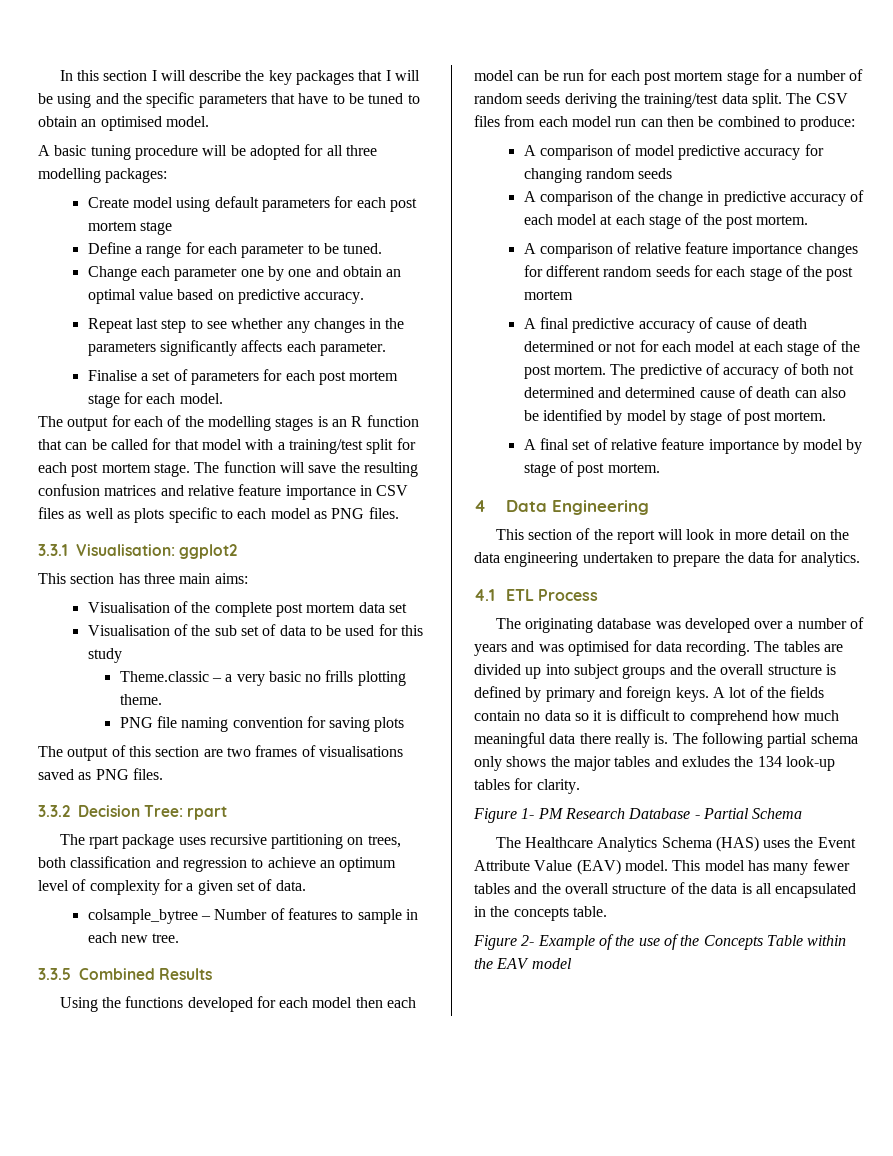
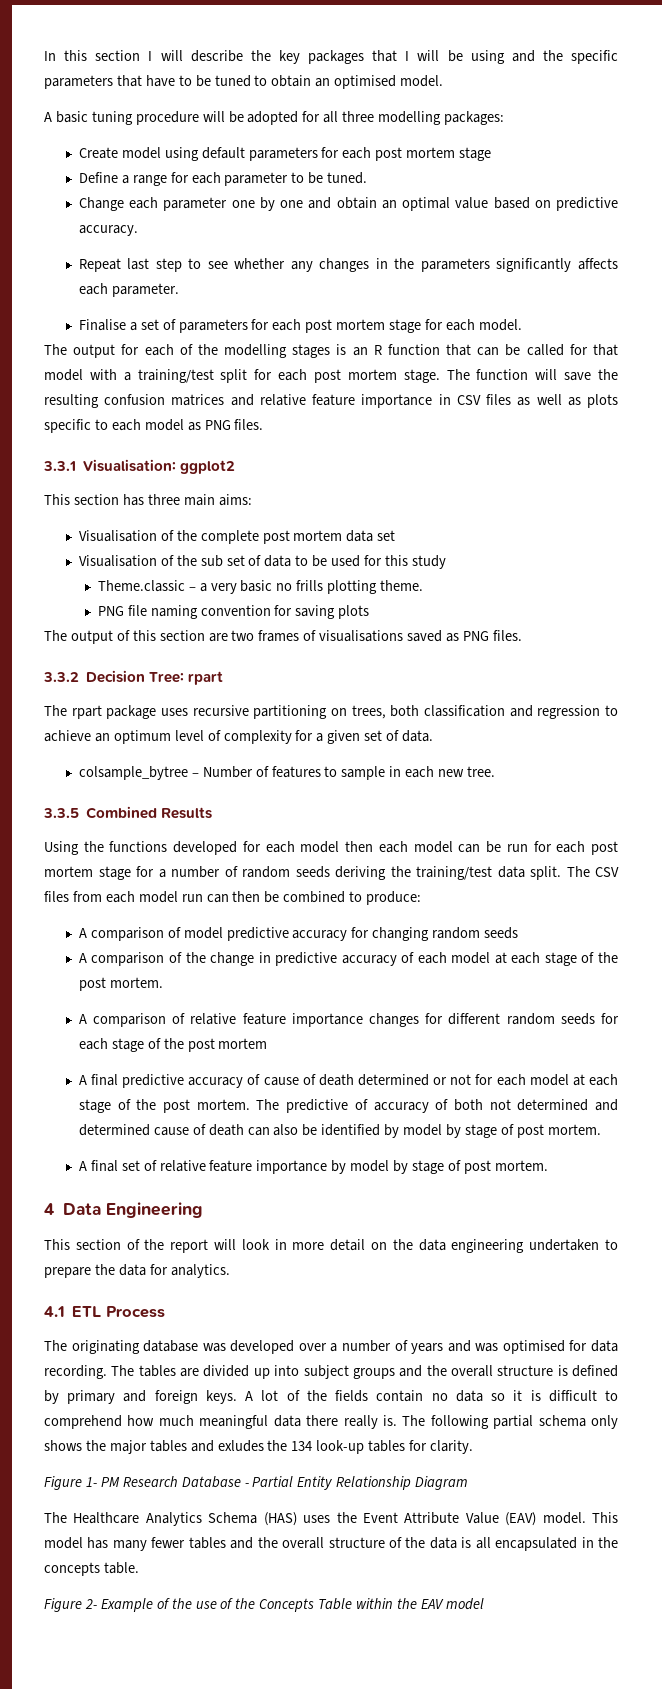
- Figure 1- PM Research Database - Partial Schema
+ Figure 1- PM Research Database - Partial Entity Relationship Diagram

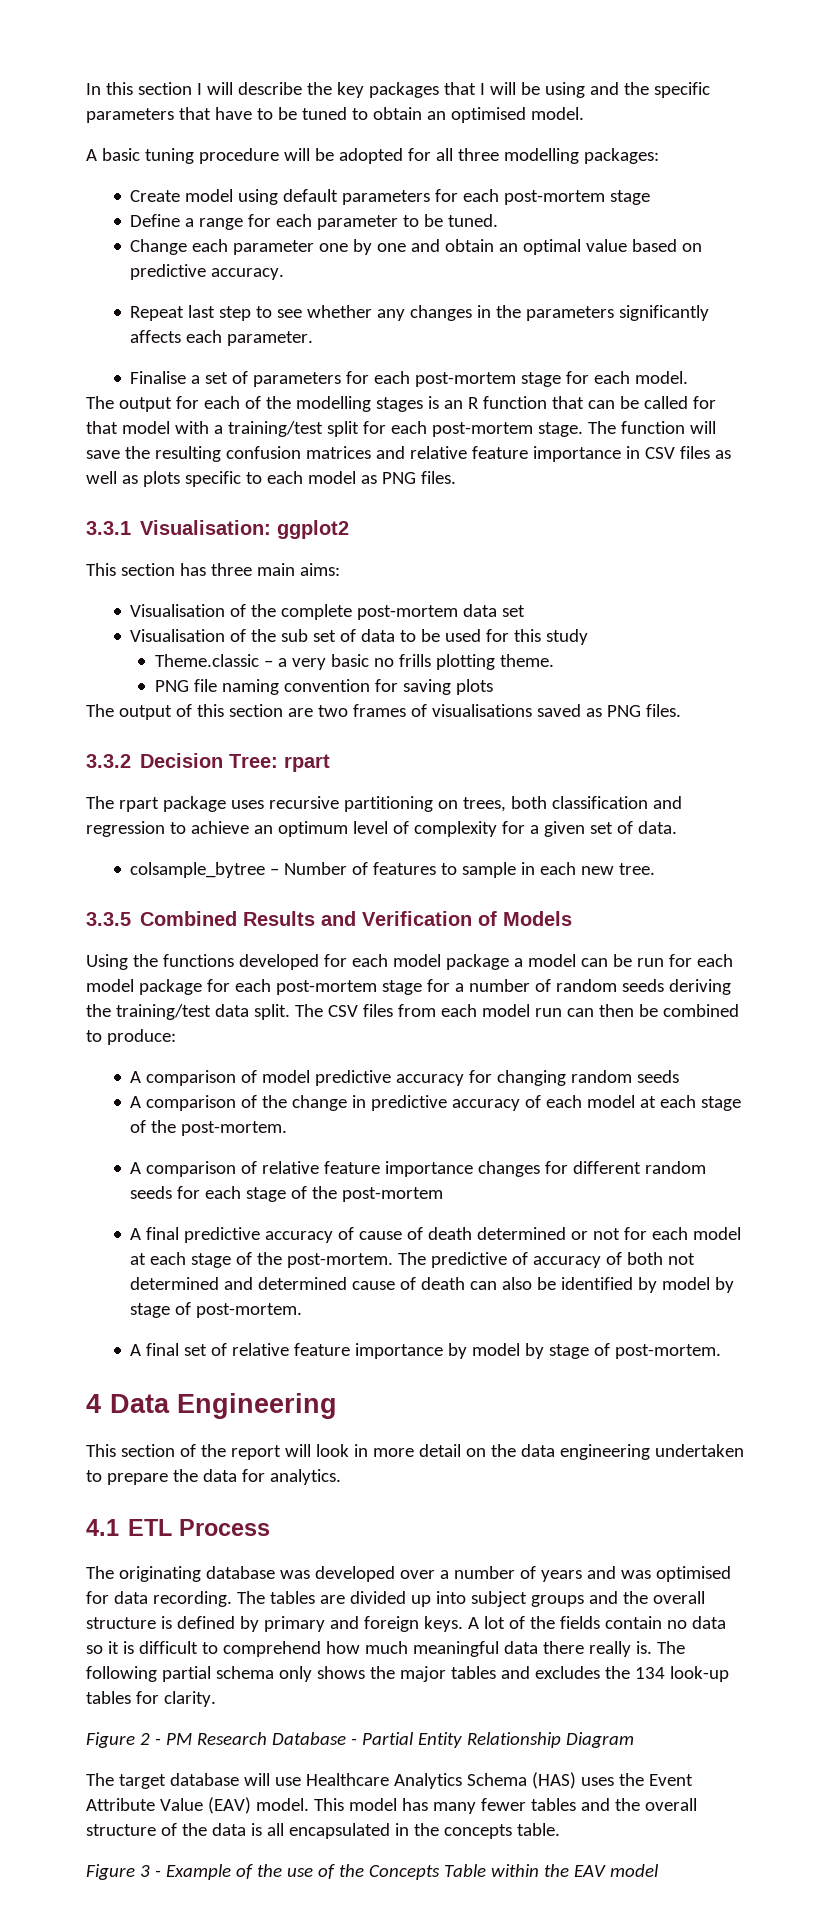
- Create model using default parameters for each post mortem stage
+ Create model using default parameters for each post-mortem stage
- Finalise a set of parameters for each post mortem stage for each model.
+ Finalise a set of parameters for each post-mortem stage for each model.
- The output for each of the modelling stages is an R function that can be called for that model with a training/test split for each post mortem stage.
+ The output for each of the modelling stages is an R function that can be called for that model with a training/test split for each post-mortem stage.
- Visualisation of the complete post mortem data set
+ Visualisation of the complete post-mortem data set
- 3.3.5 Combined Results
+ 3.3.5 Combined Results and Verification of Models
- Using the functions developed for each model then each model can be run for each post mortem stage for a number of random seeds deriving the training/test data split.
+ Using the functions developed for each model package a model can be run for each model package for each post-mortem stage for a number of random seeds deriving the training/test data split.
- A comparison of the change in predictive accuracy of each model at each stage of the post mortem.
+ A comparison of the change in predictive accuracy of each model at each stage of the post-mortem.
- A comparison of relative feature importance changes for different random seeds for each stage of the post mortem
+ A comparison of relative feature importance changes for different random seeds for each stage of the post-mortem
- A final predictive accuracy of cause of death determined or not for each model at each stage of the post mortem.
+ A final predictive accuracy of cause of death determined or not for each model at each stage of the post-mortem.
- The predictive of accuracy of both not determined and determined cause of death can also be identified by model by stage of post mortem.
+ The predictive of accuracy of both not determined and determined cause of death can also be identified by model by stage of post-mortem.
- A final set of relative feature importance by model by stage of post mortem.
+ A final set of relative feature importance by model by stage of post-mortem.
- The following partial schema only shows the major tables and exludes the 134 look-up tables for clarity.
+ The following partial schema only shows the major tables and excludes the 134 look-up tables for clarity.
- Figure 1- PM Research Database - Partial Entity Relationship Diagram
+ Figure 2 - PM Research Database - Partial Entity Relationship Diagram
- The Healthcare Analytics Schema (HAS) uses the Event Attribute Value (EAV) model.
+ The target database will use Healthcare Analytics Schema (HAS) uses the Event Attribute Value (EAV) model.
- Figure 2- Example of the use of the Concepts Table within the EAV model
+ Figure 3 - Example of the use of the Concepts Table within the EAV model

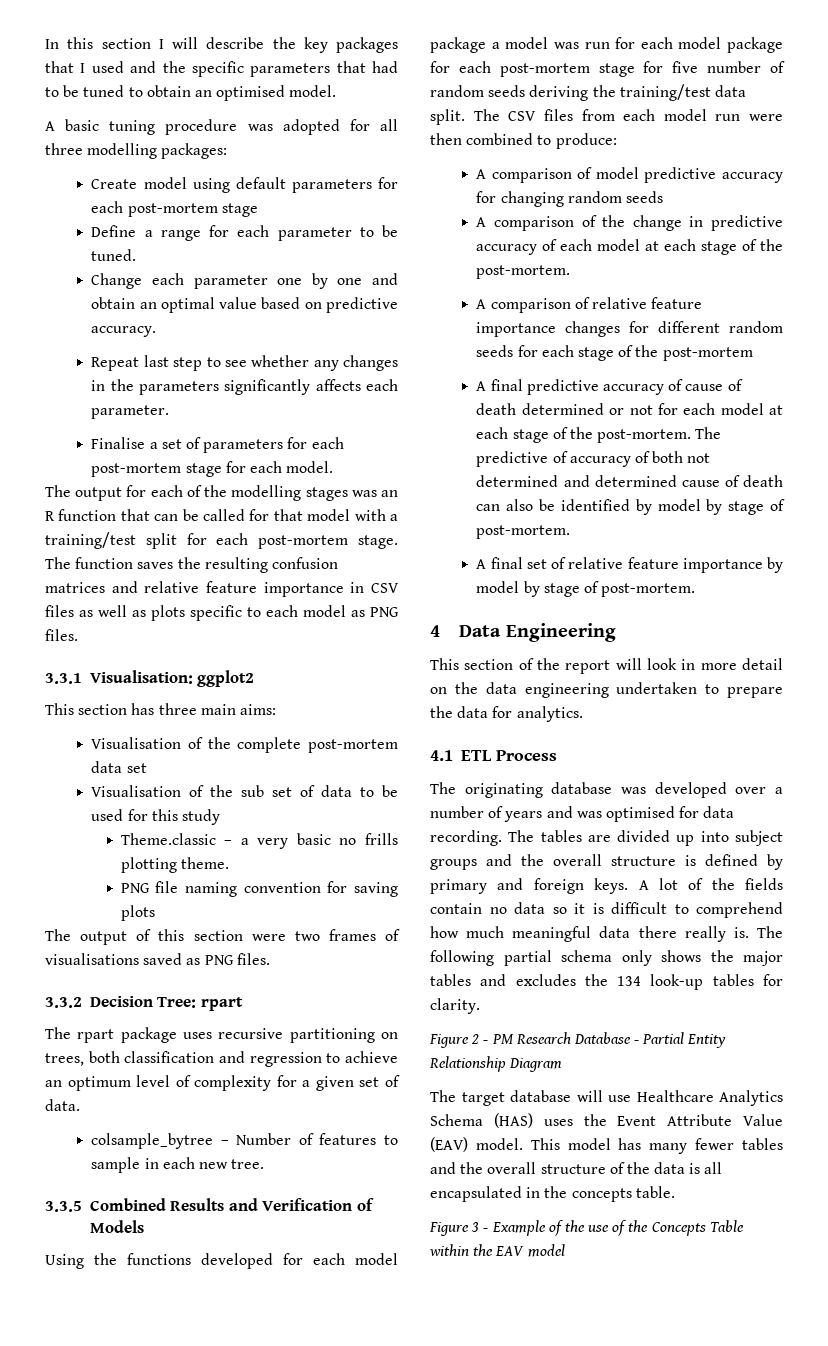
- In this section I will describe the key packages that I will be using and the specific parameters that have to be tuned to obtain an optimised model.
+ In this section I will describe the key packages that I used and the specific parameters that had to be tuned to obtain an optimised model.
- A basic tuning procedure will be adopted for all three modelling packages:
+ A basic tuning procedure was adopted for all three modelling packages:
- The output for each of the modelling stages is an R function that can be called for that model with a training/test split for each post-mortem stage.
+ The output for each of the modelling stages was an R function that can be called for that model with a training/test split for each post-mortem stage.
- The function will save the resulting confusion matrices and relative feature importance in CSV files as well as plots specific to each model as PNG files.
+ The function saves the resulting confusion matrices and relative feature importance in CSV files as well as plots specific to each model as PNG files.
- The output of this section are two frames of visualisations saved as PNG files.
+ The output of this section were two frames of visualisations saved as PNG files.
- Using the functions developed for each model package a model can be run for each model package for each post-mortem stage for a number of random seeds deriving the training/test data split.
+ Using the functions developed for each model package a model was run for each model package for each post-mortem stage for five number of random seeds deriving the training/test data split.
- The CSV files from each model run can then be combined to produce:
+ The CSV files from each model run were then combined to produce:

